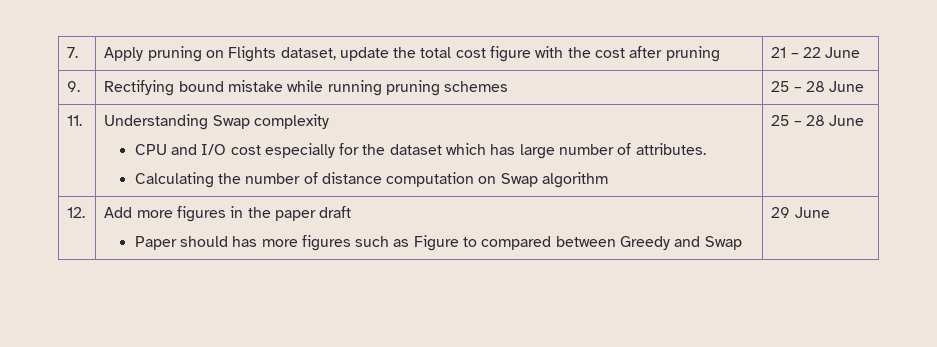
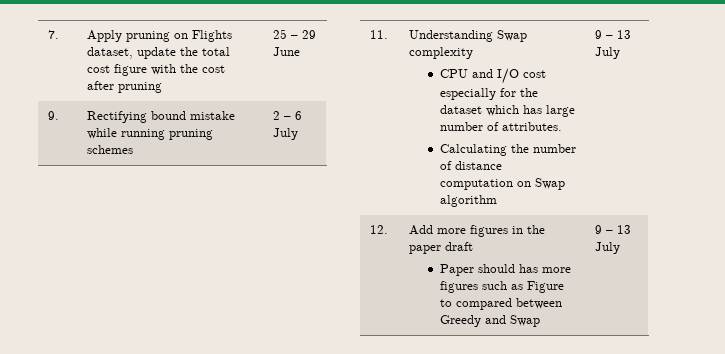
- 7. | Apply pruning on Flights dataset, update the total cost figure with the cost after pruning | 21 – 22 June
+ 7. | Apply pruning on Flights dataset, update the total cost figure with the cost after pruning | 25 – 29 June
- 9. | Rectifying bound mistake while running pruning schemes | 25 – 28 June
+ 9. | Rectifying bound mistake while running pruning schemes | 2 – 6 July
  11. | Understanding Swap complexity
  CPU and I/O cost especially for the dataset which has large number of attributes.
- Calculating the number of distance computation on Swap algorithm | 25 – 28 June
+ Calculating the number of distance computation on Swap algorithm | 9 – 13 July
  12. | Add more figures in the paper draft
- Paper should has more figures such as Figure to compared between Greedy and Swap | 29 June
+ Paper should has more figures such as Figure to compared between Greedy and Swap | 9 – 13 July

